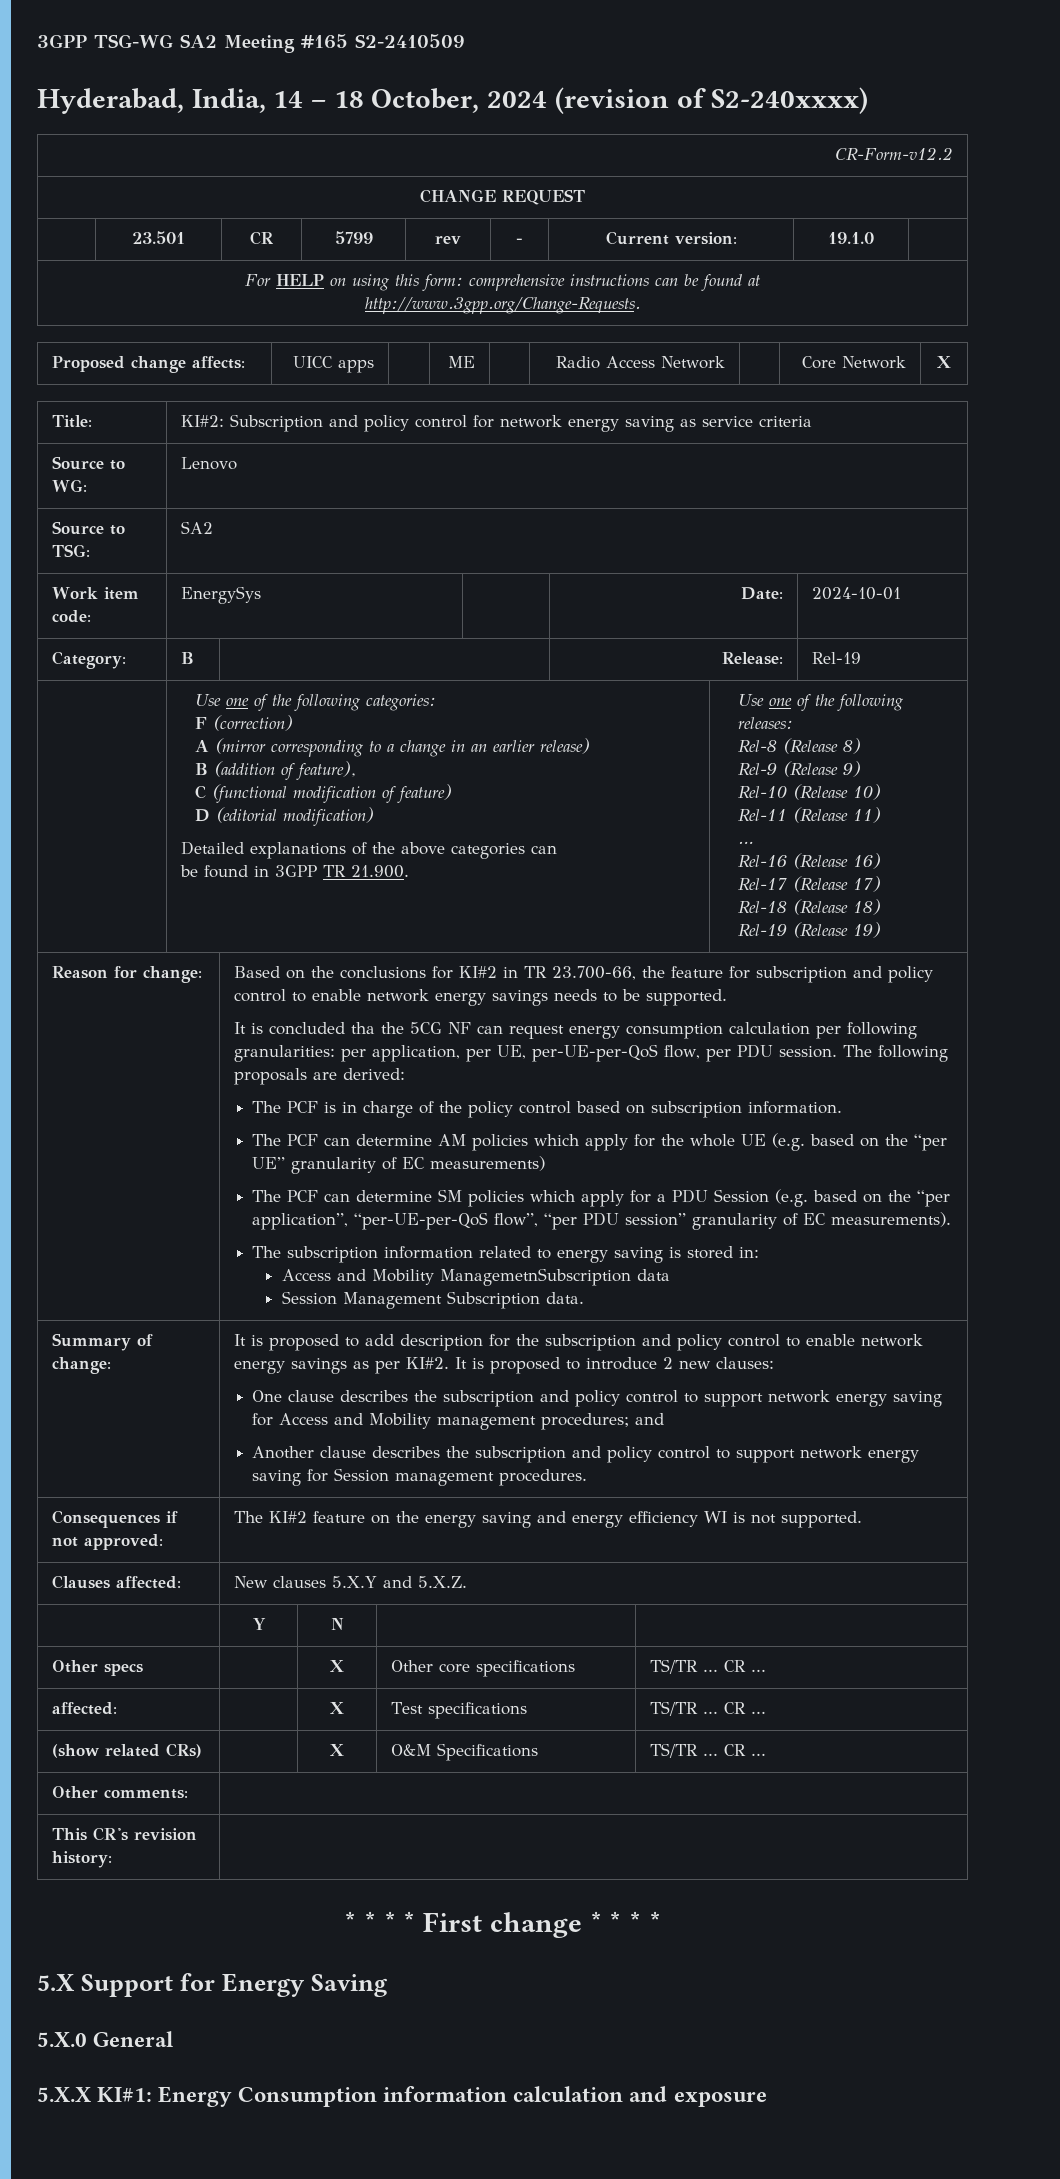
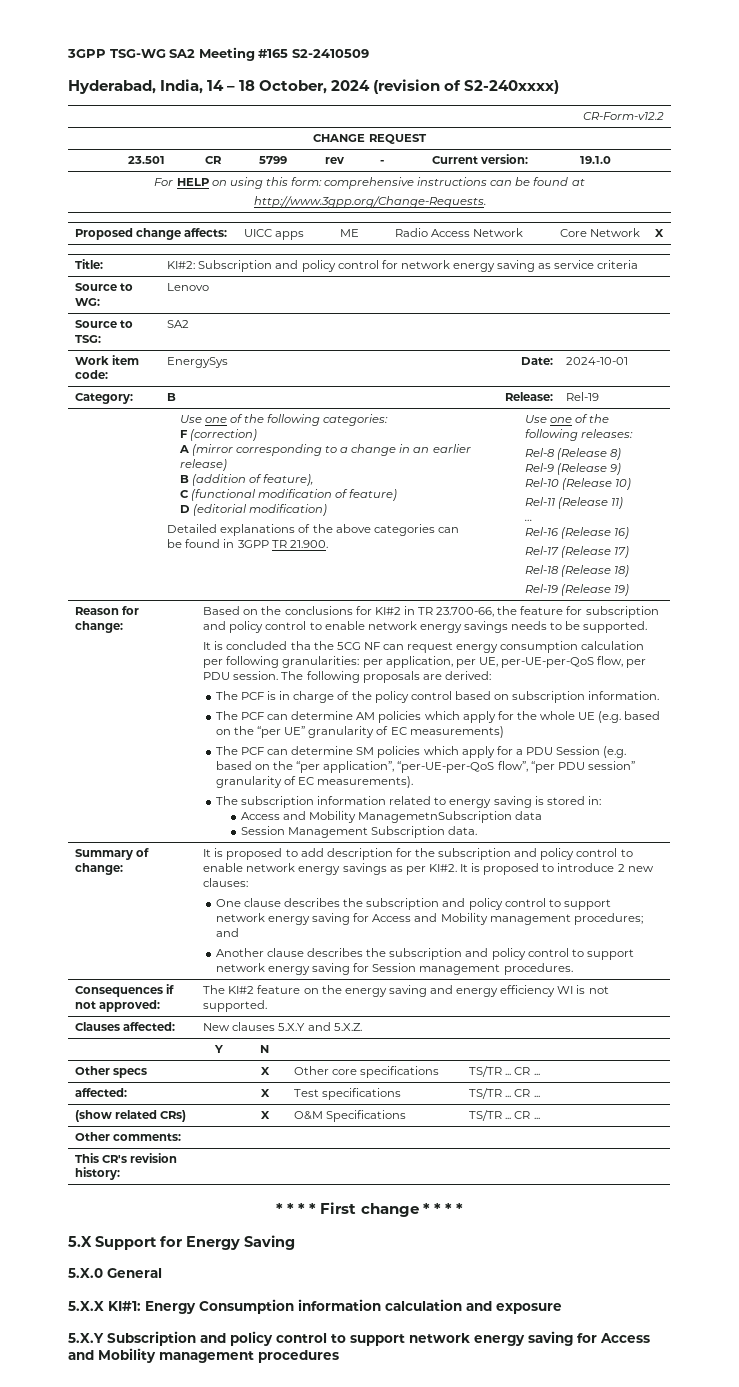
+ 5.X.Y Subscription and policy control to support network energy saving for Access and Mobility management procedures

